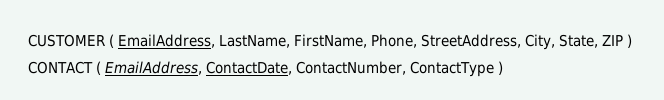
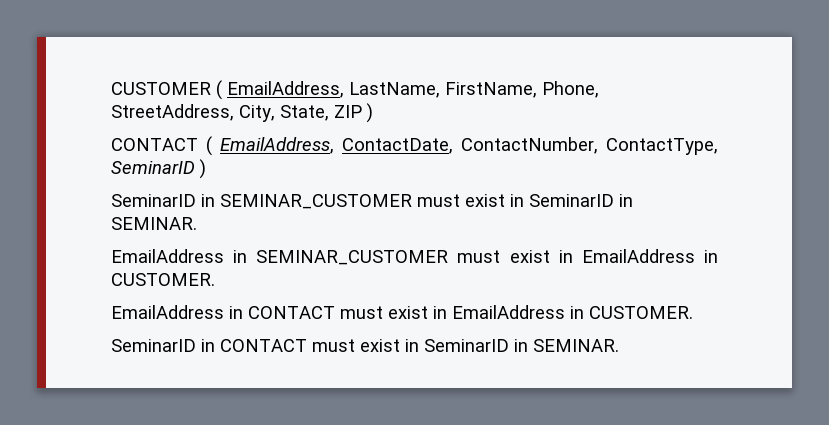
- CONTACT ( EmailAddress, ContactDate, ContactNumber, ContactType )
+ CONTACT ( EmailAddress, ContactDate, ContactNumber, ContactType, SeminarID )
+ SeminarID in SEMINAR_CUSTOMER must exist in SeminarID in SEMINAR.
+ EmailAddress in SEMINAR_CUSTOMER must exist in EmailAddress in CUSTOMER.
+ EmailAddress in CONTACT must exist in EmailAddress in CUSTOMER.
+ SeminarID in CONTACT must exist in SeminarID in SEMINAR.

